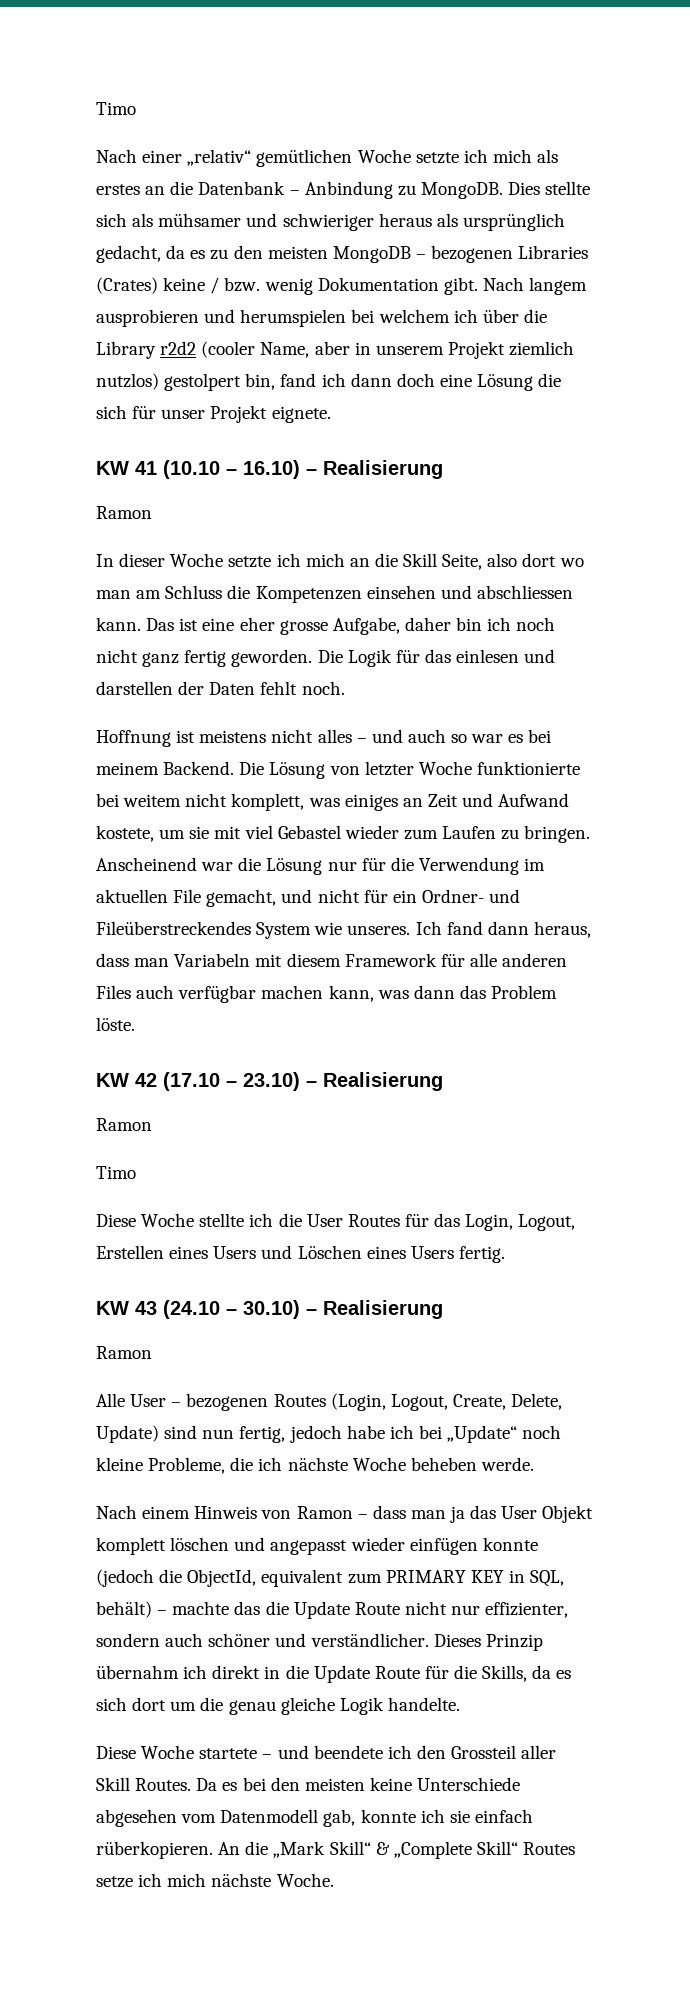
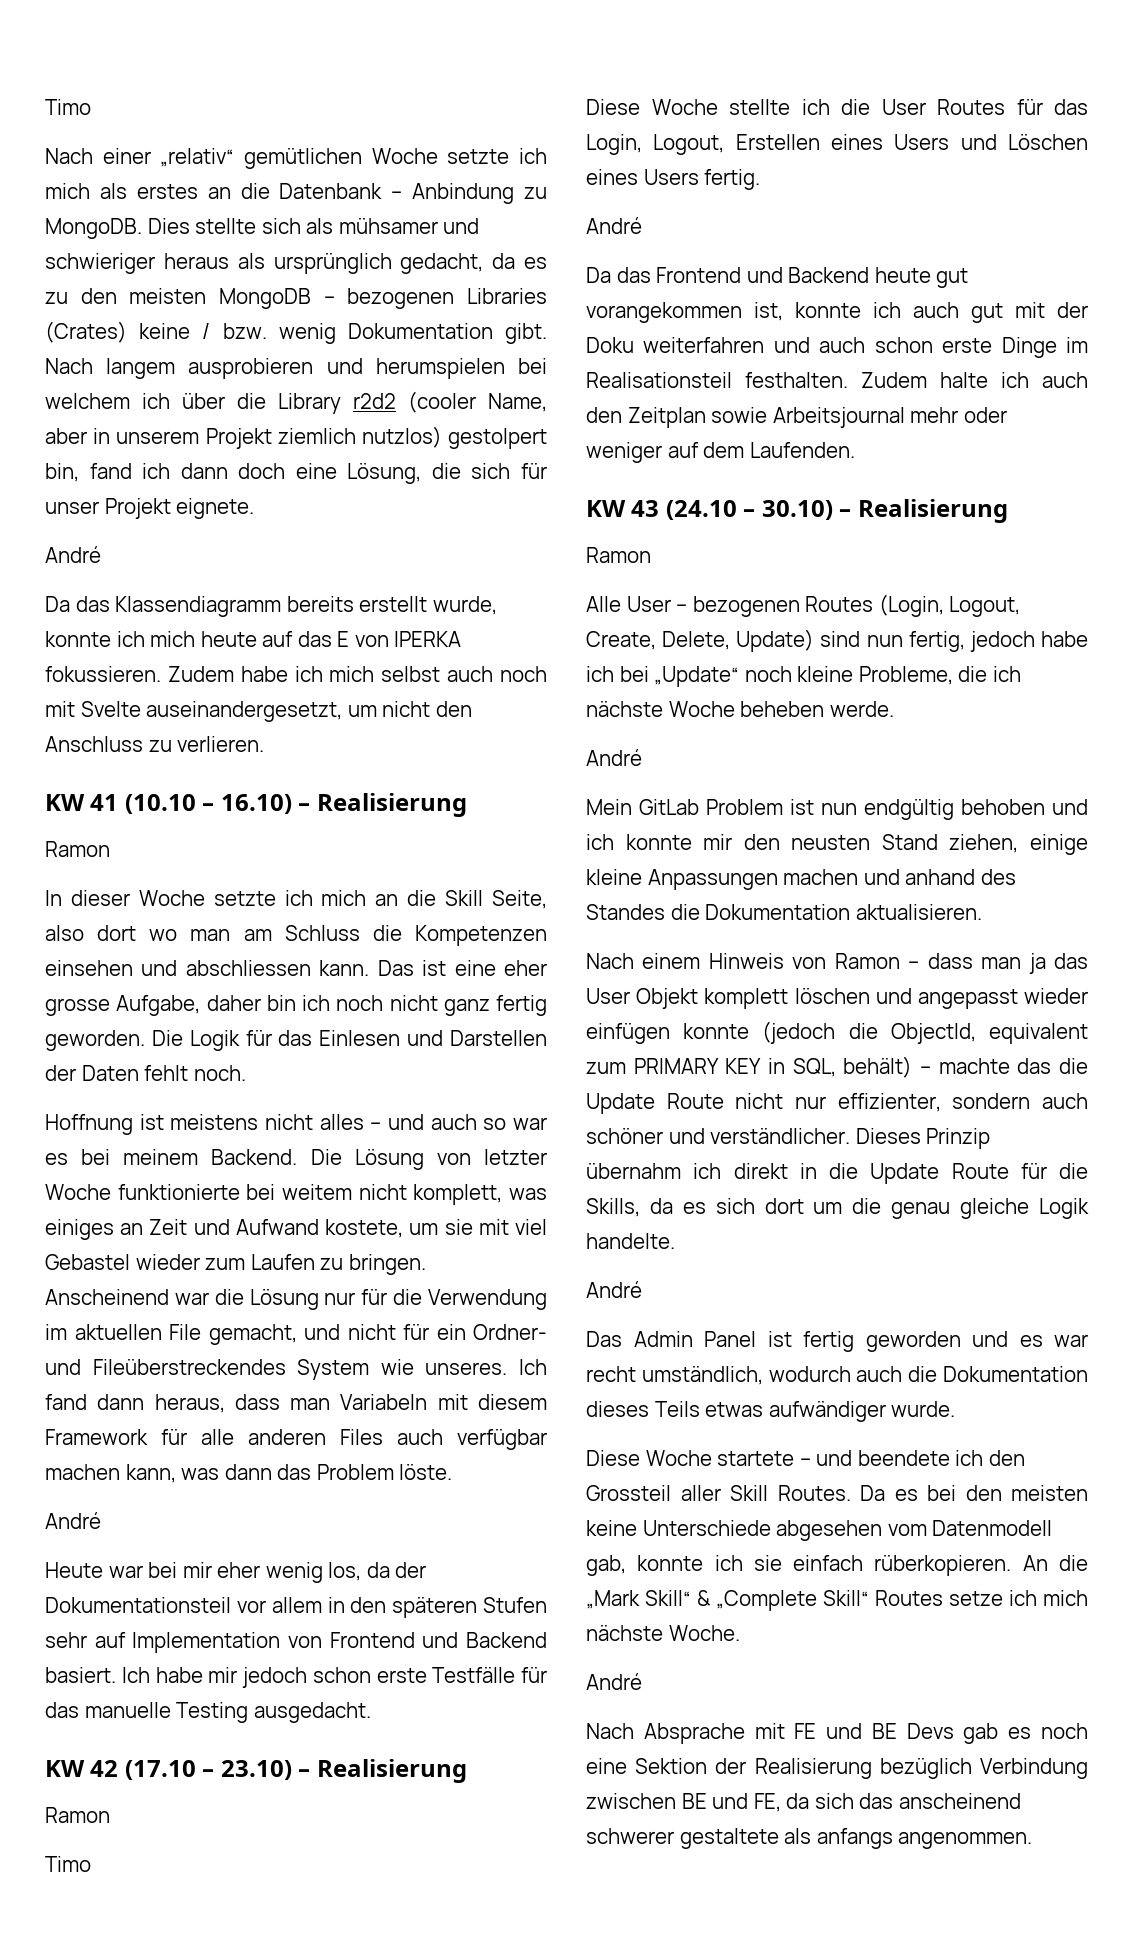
- Nach langem ausprobieren und herumspielen bei welchem ich über die Library r2d2 (cooler Name, aber in unserem Projekt ziemlich nutzlos) gestolpert bin, fand ich dann doch eine Lösung die sich für unser Projekt eignete.
+ Nach langem ausprobieren und herumspielen bei welchem ich über die Library r2d2 (cooler Name, aber in unserem Projekt ziemlich nutzlos) gestolpert bin, fand ich dann doch eine Lösung, die sich für unser Projekt eignete.
+ André
+ Da das Klassendiagramm bereits erstellt wurde, konnte ich mich heute auf das E von IPERKA fokussieren. Zudem habe ich mich selbst auch noch mit Svelte auseinandergesetzt, um nicht den Anschluss zu verlieren.
- Die Logik für das einlesen und darstellen der Daten fehlt noch.
+ Die Logik für das Einlesen und Darstellen der Daten fehlt noch.
  Ich fand dann heraus, dass man Variabeln mit diesem Framework für alle anderen Files auch verfügbar machen kann, was dann das Problem löste.
+ André
+ Heute war bei mir eher wenig los, da der Dokumentationsteil vor allem in den späteren Stufen sehr auf Implementation von Frontend und Backend basiert. Ich habe mir jedoch schon erste Testfälle für das manuelle Testing ausgedacht.
  Diese Woche stellte ich die User Routes für das Login, Logout, Erstellen eines Users und Löschen eines Users fertig.
+ André
+ Da das Frontend und Backend heute gut vorangekommen ist, konnte ich auch gut mit der Doku weiterfahren und auch schon erste Dinge im Realisationsteil festhalten. Zudem halte ich auch den Zeitplan sowie Arbeitsjournal mehr oder weniger auf dem Laufenden.
  Alle User – bezogenen Routes (Login, Logout, Create, Delete, Update) sind nun fertig, jedoch habe ich bei „Update“ noch kleine Probleme, die ich nächste Woche beheben werde.
+ André
+ Mein GitLab Problem ist nun endgültig behoben und ich konnte mir den neusten Stand ziehen, einige kleine Anpassungen machen und anhand des Standes die Dokumentation aktualisieren.
  Dieses Prinzip übernahm ich direkt in die Update Route für die Skills, da es sich dort um die genau gleiche Logik handelte.
+ André
+ Das Admin Panel ist fertig geworden und es war recht umständlich, wodurch auch die Dokumentation dieses Teils etwas aufwändiger wurde.
  An die „Mark Skill“ & „Complete Skill“ Routes setze ich mich nächste Woche.
+ André
+ Nach Absprache mit FE und BE Devs gab es noch eine Sektion der Realisierung bezüglich Verbindung zwischen BE und FE, da sich das anscheinend schwerer gestaltete als anfangs angenommen.

